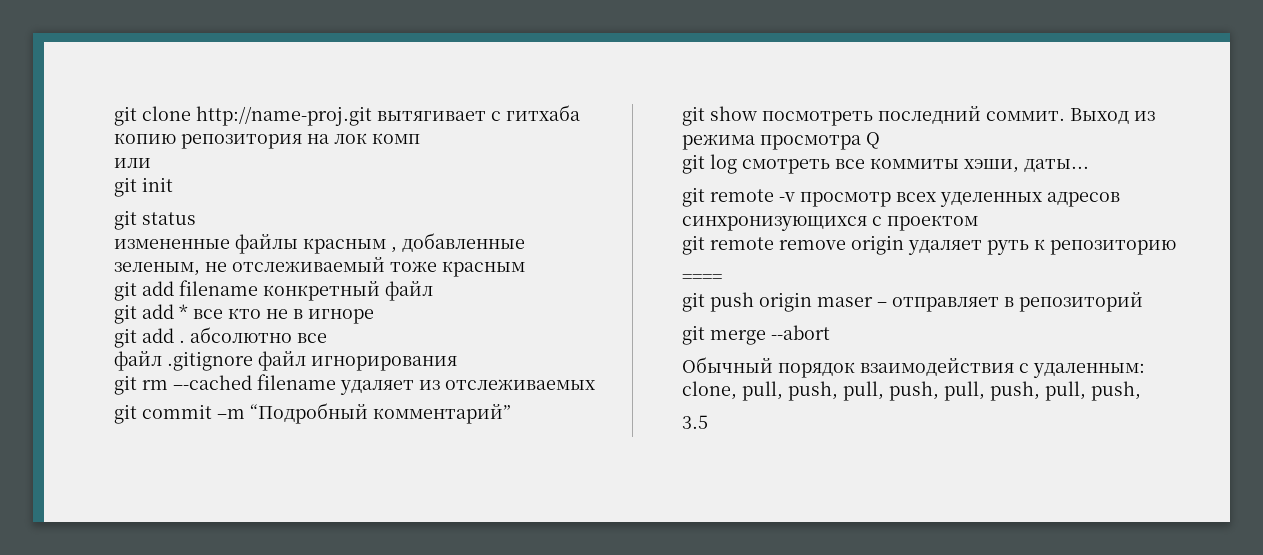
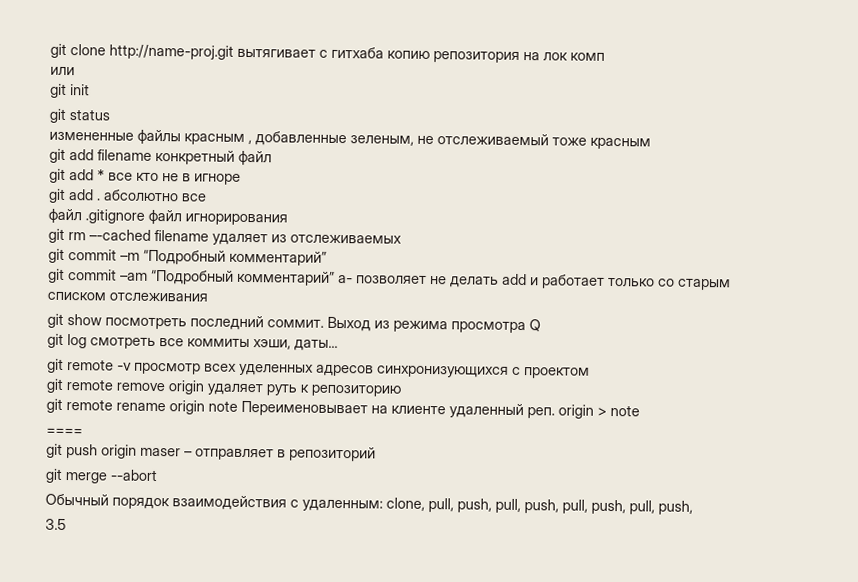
+ git commit –am “Подробный комментарий” a- позволяет не делать add и работает только со старым списком отслеживания
+ git remote rename origin note Переименовывает на клиенте удаленный реп. origin > note

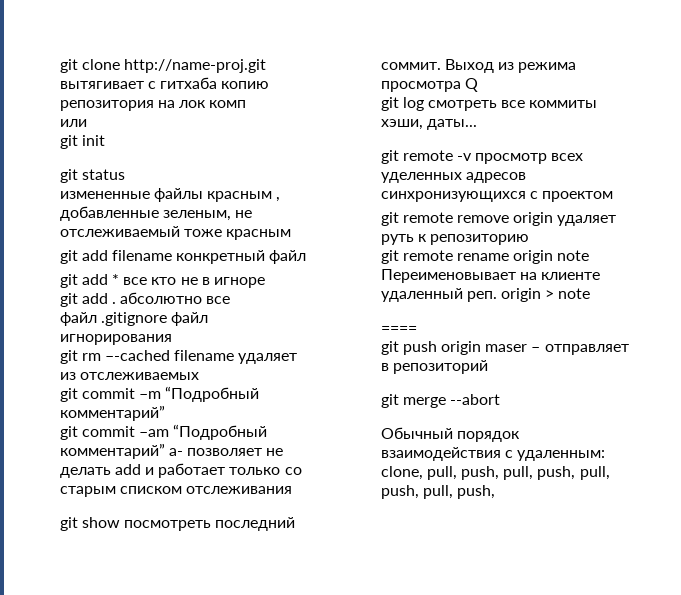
- 3.5

